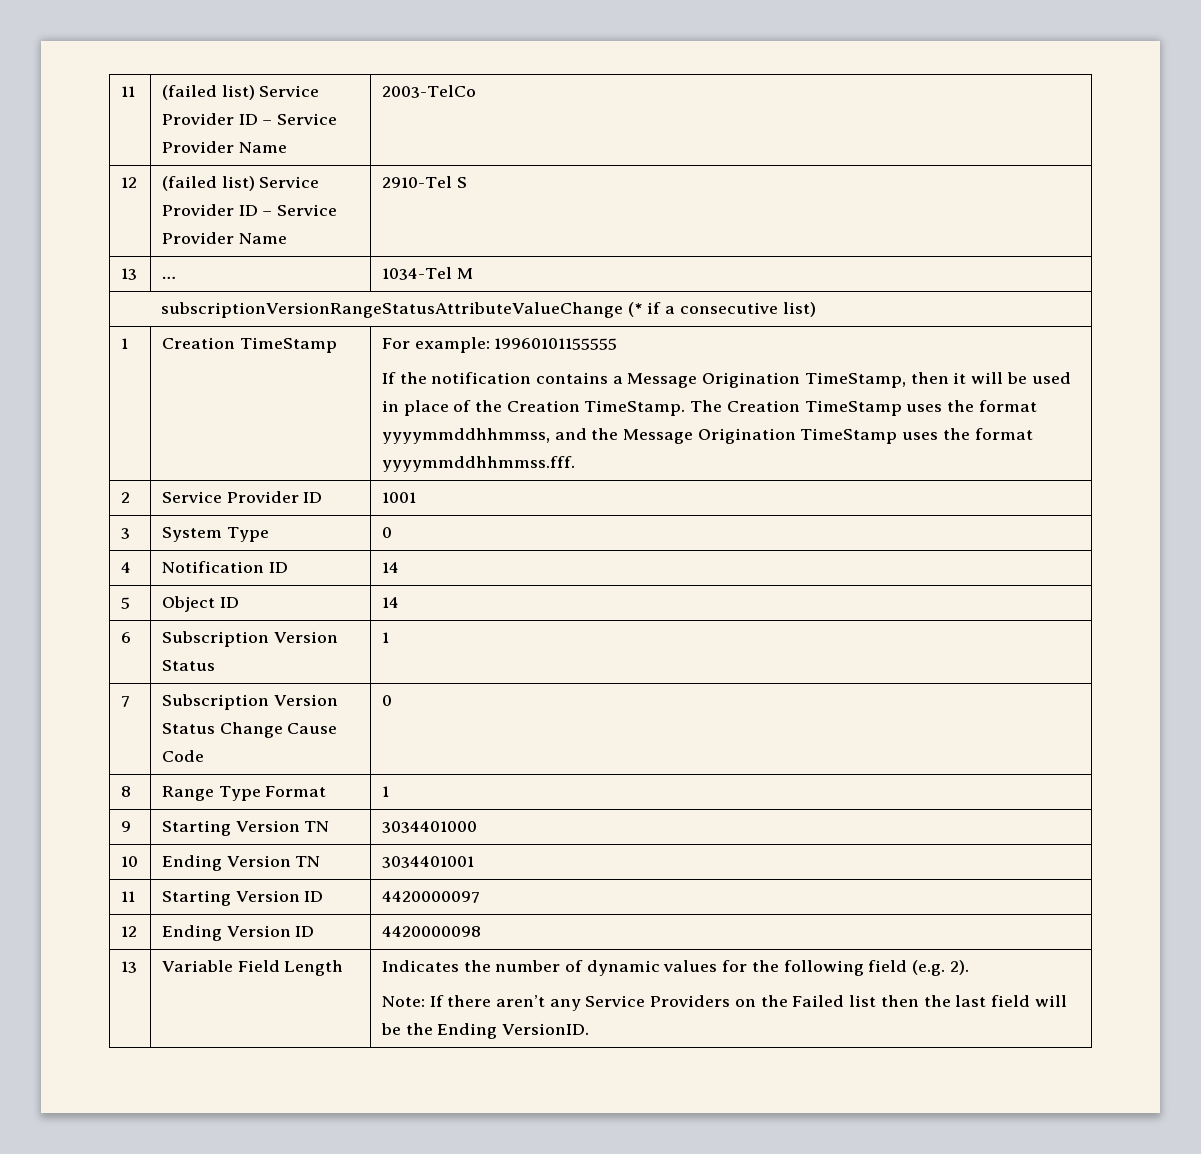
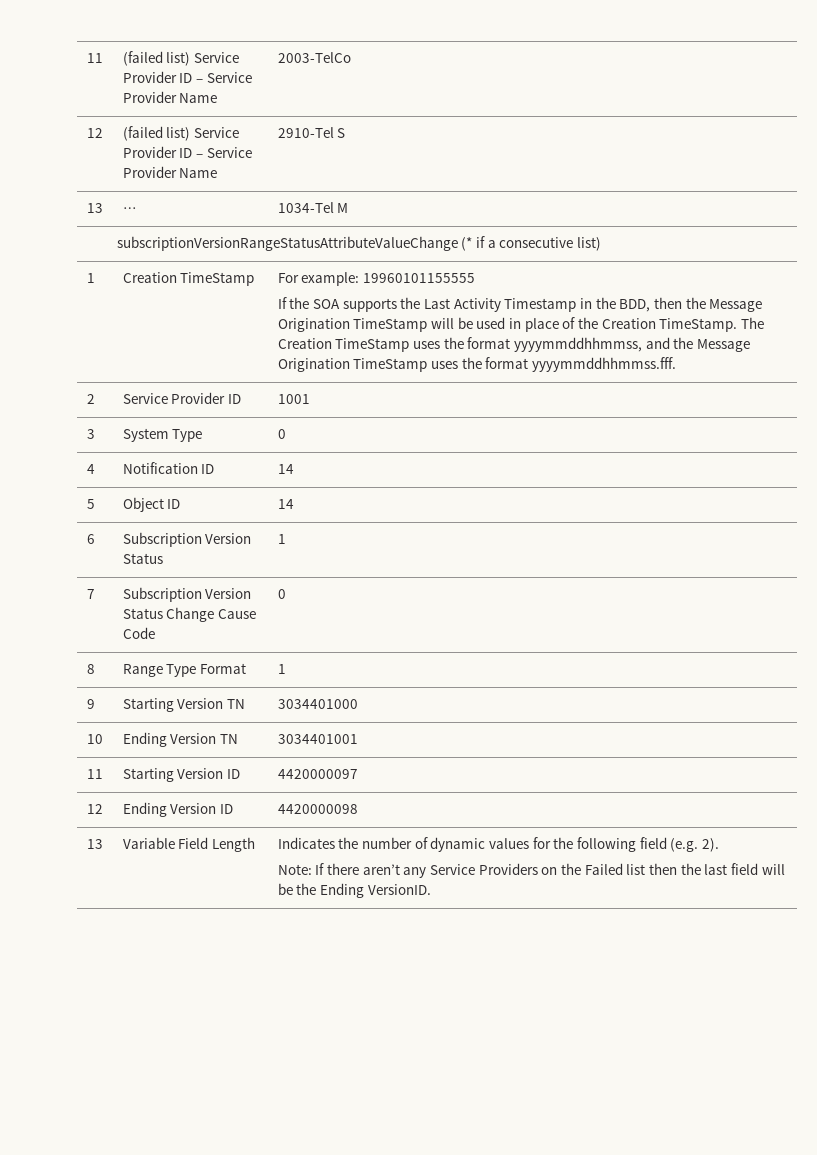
- If the notification contains a Message Origination TimeStamp, then it will be used in place of the Creation TimeStamp.
+ If the SOA supports the Last Activity Timestamp in the BDD, then the Message Origination TimeStamp will be used in place of the Creation TimeStamp.

